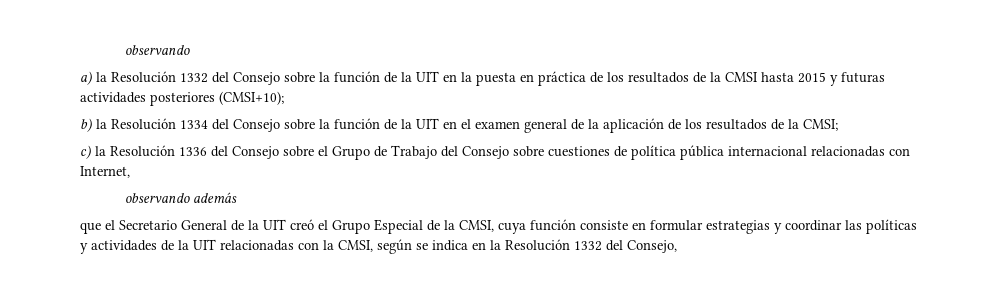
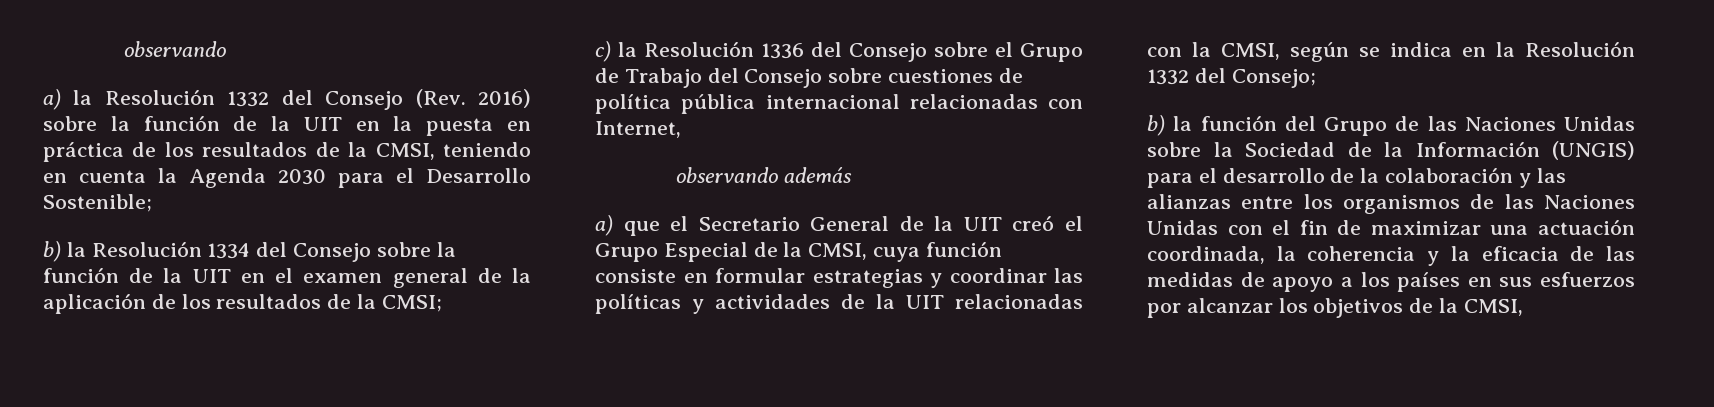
- a) la Resolución 1332 del Consejo sobre la función de la UIT en la puesta en práctica de los resultados de la CMSI hasta 2015 y futuras actividades posteriores (CMSI+10);
+ a) la Resolución 1332 del Consejo (Rev. 2016) sobre la función de la UIT en la puesta en práctica de los resultados de la CMSI, teniendo en cuenta la Agenda 2030 para el Desarrollo Sostenible;
- que el Secretario General de la UIT creó el Grupo Especial de la CMSI, cuya función consiste en formular estrategias y coordinar las políticas y actividades de la UIT relacionadas con la CMSI, según se indica en la Resolución 1332 del Consejo,
+ a) que el Secretario General de la UIT creó el Grupo Especial de la CMSI, cuya función consiste en formular estrategias y coordinar las políticas y actividades de la UIT relacionadas con la CMSI, según se indica en la Resolución 1332 del Consejo;
+ b) la función del Grupo de las Naciones Unidas sobre la Sociedad de la Información (UNGIS) para el desarrollo de la colaboración y las alianzas entre los organismos de las Naciones Unidas con el fin de maximizar una actuación coordinada, la coherencia y la eficacia de las medidas de apoyo a los países en sus esfuerzos por alcanzar los objetivos de la CMSI,

